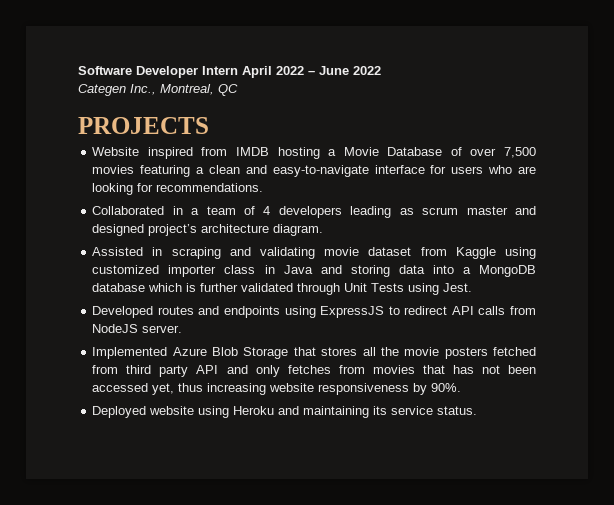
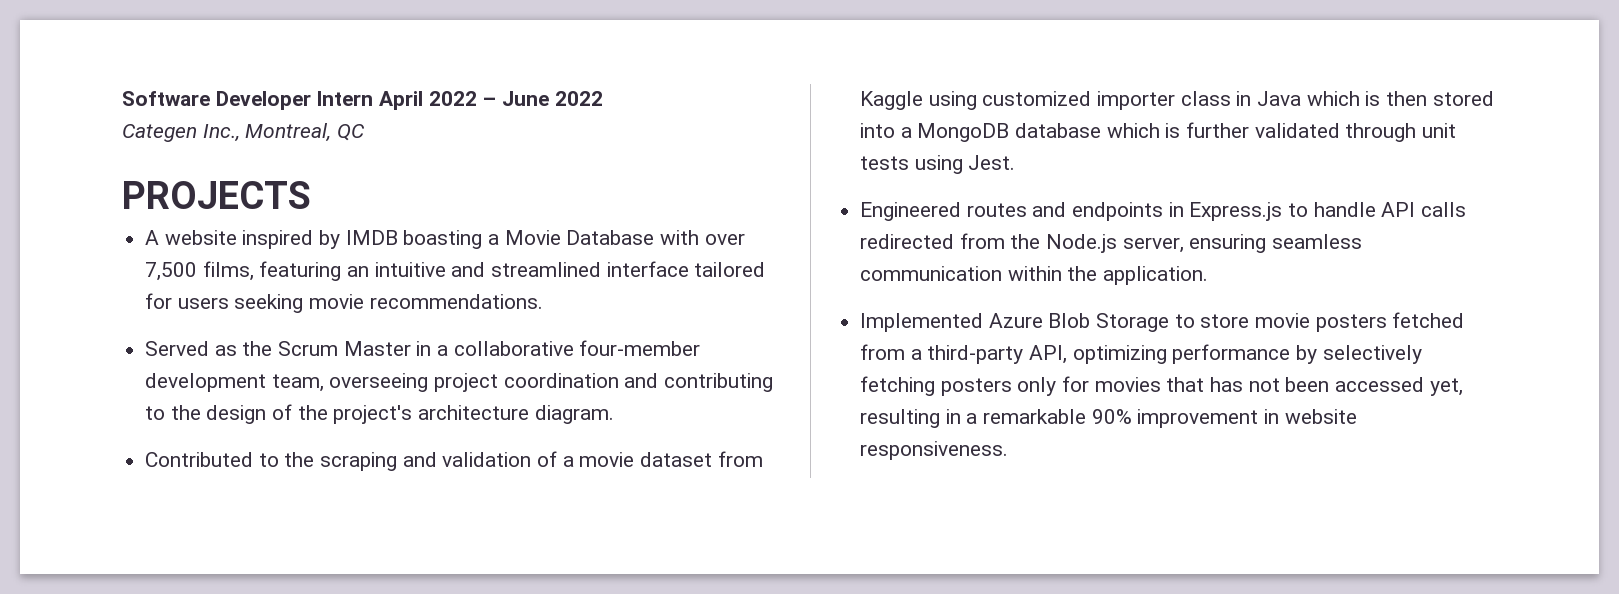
- Website inspired from IMDB hosting a Movie Database of over 7,500 movies featuring a clean and easy-to-navigate interface for users who are looking for recommendations.
- Collaborated in a team of 4 developers leading as scrum master and designed project’s architecture diagram.
- Assisted in scraping and validating movie dataset from Kaggle using customized importer class in Java and storing data into a MongoDB database which is further validated through Unit Tests using Jest.
+ A website inspired by IMDB boasting a Movie Database with over 7,500 films, featuring an intuitive and streamlined interface tailored for users seeking movie recommendations.
+ Served as the Scrum Master in a collaborative four-member development team, overseeing project coordination and contributing to the design of the project's architecture diagram.
+ Contributed to the scraping and validation of a movie dataset from Kaggle using customized importer class in Java which is then stored into a MongoDB database which is further validated through unit tests using Jest.
- Developed routes and endpoints using ExpressJS to redirect API calls from NodeJS server.
- Implemented Azure Blob Storage that stores all the movie posters fetched from third party API and only fetches from movies that has not been accessed yet, thus increasing website responsiveness by 90%.
- Deployed website using Heroku and maintaining its service status.
+ Engineered routes and endpoints in Express.js to handle API calls redirected from the Node.js server, ensuring seamless communication within the application.
+ Implemented Azure Blob Storage to store movie posters fetched from a third-party API, optimizing performance by selectively fetching posters only for movies that has not been accessed yet, resulting in a remarkable 90% improvement in website responsiveness.

